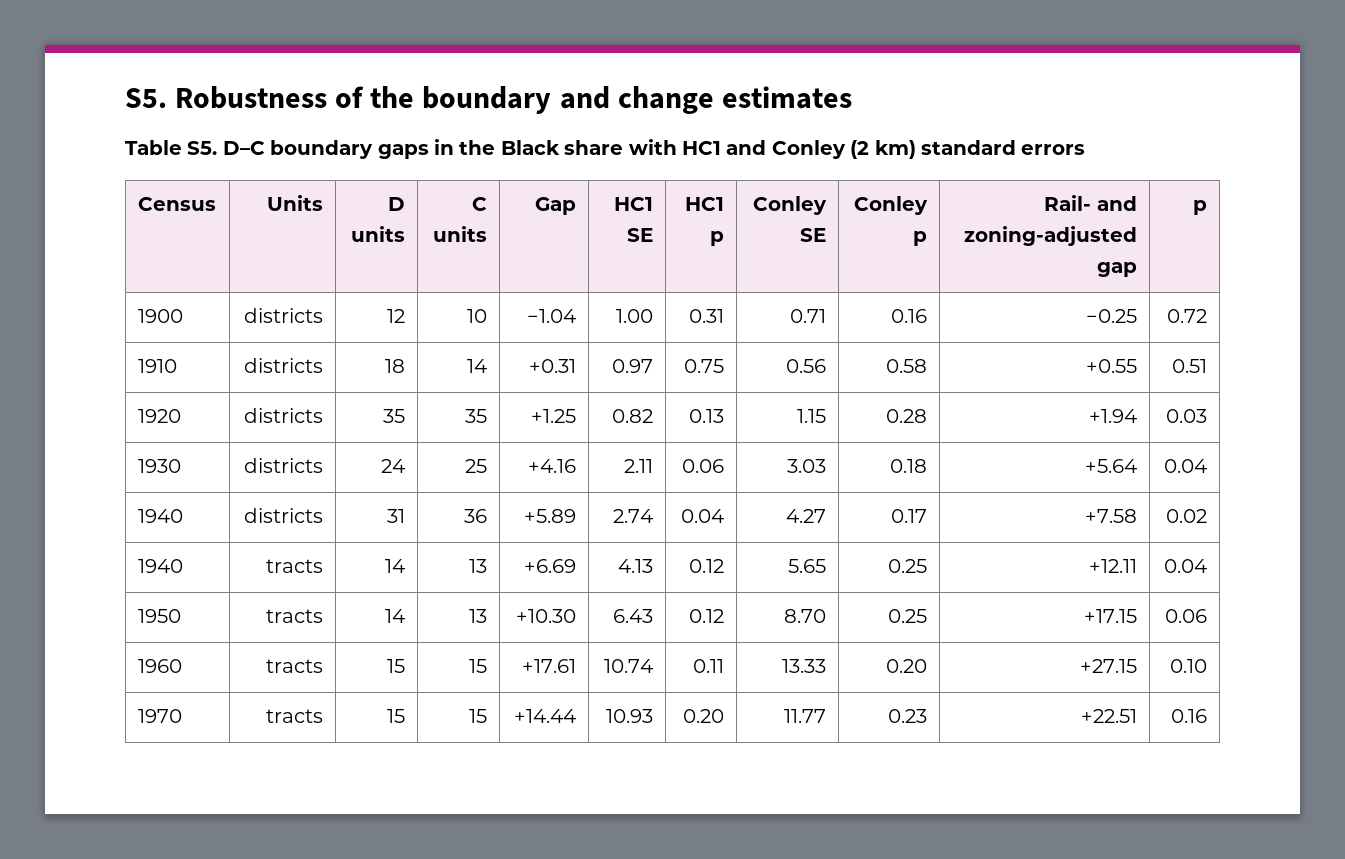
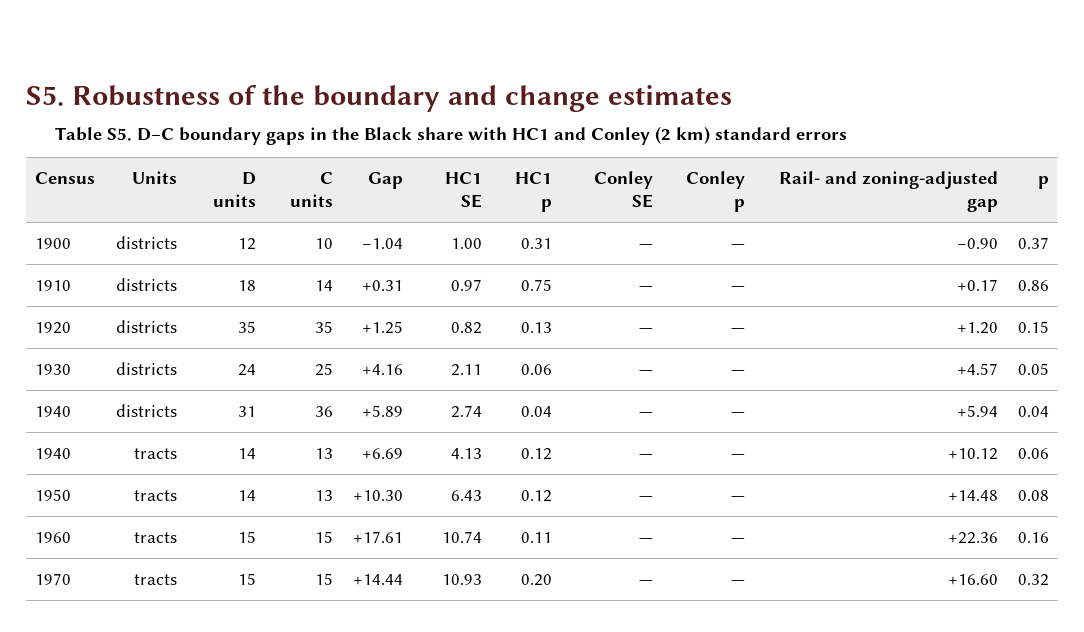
- 1900 | districts | 12 | 10 | −1.04 | 1.00 | 0.31 | 0.71 | 0.16 | −0.25 | 0.72
+ 1900 | districts | 12 | 10 | −1.04 | 1.00 | 0.31 | — | — | −0.90 | 0.37
- 1910 | districts | 18 | 14 | +0.31 | 0.97 | 0.75 | 0.56 | 0.58 | +0.55 | 0.51
+ 1910 | districts | 18 | 14 | +0.31 | 0.97 | 0.75 | — | — | +0.17 | 0.86
- 1920 | districts | 35 | 35 | +1.25 | 0.82 | 0.13 | 1.15 | 0.28 | +1.94 | 0.03
+ 1920 | districts | 35 | 35 | +1.25 | 0.82 | 0.13 | — | — | +1.20 | 0.15
- 1930 | districts | 24 | 25 | +4.16 | 2.11 | 0.06 | 3.03 | 0.18 | +5.64 | 0.04
+ 1930 | districts | 24 | 25 | +4.16 | 2.11 | 0.06 | — | — | +4.57 | 0.05
- 1940 | districts | 31 | 36 | +5.89 | 2.74 | 0.04 | 4.27 | 0.17 | +7.58 | 0.02
+ 1940 | districts | 31 | 36 | +5.89 | 2.74 | 0.04 | — | — | +5.94 | 0.04
- 1940 | tracts | 14 | 13 | +6.69 | 4.13 | 0.12 | 5.65 | 0.25 | +12.11 | 0.04
+ 1940 | tracts | 14 | 13 | +6.69 | 4.13 | 0.12 | — | — | +10.12 | 0.06
- 1950 | tracts | 14 | 13 | +10.30 | 6.43 | 0.12 | 8.70 | 0.25 | +17.15 | 0.06
+ 1950 | tracts | 14 | 13 | +10.30 | 6.43 | 0.12 | — | — | +14.48 | 0.08
- 1960 | tracts | 15 | 15 | +17.61 | 10.74 | 0.11 | 13.33 | 0.20 | +27.15 | 0.10
+ 1960 | tracts | 15 | 15 | +17.61 | 10.74 | 0.11 | — | — | +22.36 | 0.16
- 1970 | tracts | 15 | 15 | +14.44 | 10.93 | 0.20 | 11.77 | 0.23 | +22.51 | 0.16
+ 1970 | tracts | 15 | 15 | +14.44 | 10.93 | 0.20 | — | — | +16.60 | 0.32

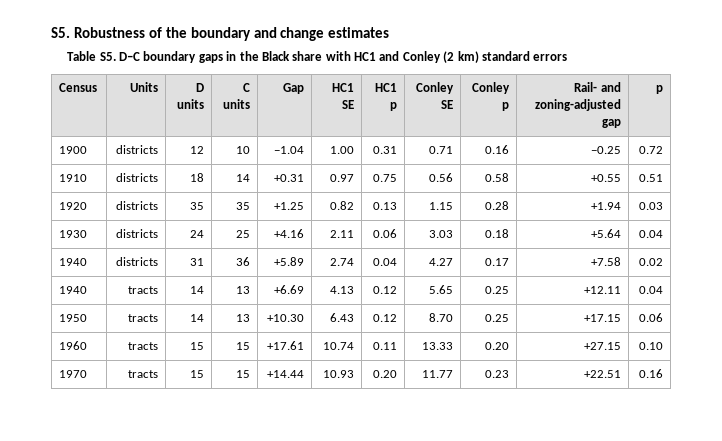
- 1900 | districts | 12 | 10 | −1.04 | 1.00 | 0.31 | — | — | −0.90 | 0.37
+ 1900 | districts | 12 | 10 | −1.04 | 1.00 | 0.31 | 0.71 | 0.16 | −0.25 | 0.72
- 1910 | districts | 18 | 14 | +0.31 | 0.97 | 0.75 | — | — | +0.17 | 0.86
+ 1910 | districts | 18 | 14 | +0.31 | 0.97 | 0.75 | 0.56 | 0.58 | +0.55 | 0.51
- 1920 | districts | 35 | 35 | +1.25 | 0.82 | 0.13 | — | — | +1.20 | 0.15
+ 1920 | districts | 35 | 35 | +1.25 | 0.82 | 0.13 | 1.15 | 0.28 | +1.94 | 0.03
- 1930 | districts | 24 | 25 | +4.16 | 2.11 | 0.06 | — | — | +4.57 | 0.05
+ 1930 | districts | 24 | 25 | +4.16 | 2.11 | 0.06 | 3.03 | 0.18 | +5.64 | 0.04
- 1940 | districts | 31 | 36 | +5.89 | 2.74 | 0.04 | — | — | +5.94 | 0.04
+ 1940 | districts | 31 | 36 | +5.89 | 2.74 | 0.04 | 4.27 | 0.17 | +7.58 | 0.02
- 1940 | tracts | 14 | 13 | +6.69 | 4.13 | 0.12 | — | — | +10.12 | 0.06
+ 1940 | tracts | 14 | 13 | +6.69 | 4.13 | 0.12 | 5.65 | 0.25 | +12.11 | 0.04
- 1950 | tracts | 14 | 13 | +10.30 | 6.43 | 0.12 | — | — | +14.48 | 0.08
+ 1950 | tracts | 14 | 13 | +10.30 | 6.43 | 0.12 | 8.70 | 0.25 | +17.15 | 0.06
- 1960 | tracts | 15 | 15 | +17.61 | 10.74 | 0.11 | — | — | +22.36 | 0.16
+ 1960 | tracts | 15 | 15 | +17.61 | 10.74 | 0.11 | 13.33 | 0.20 | +27.15 | 0.10
- 1970 | tracts | 15 | 15 | +14.44 | 10.93 | 0.20 | — | — | +16.60 | 0.32
+ 1970 | tracts | 15 | 15 | +14.44 | 10.93 | 0.20 | 11.77 | 0.23 | +22.51 | 0.16

